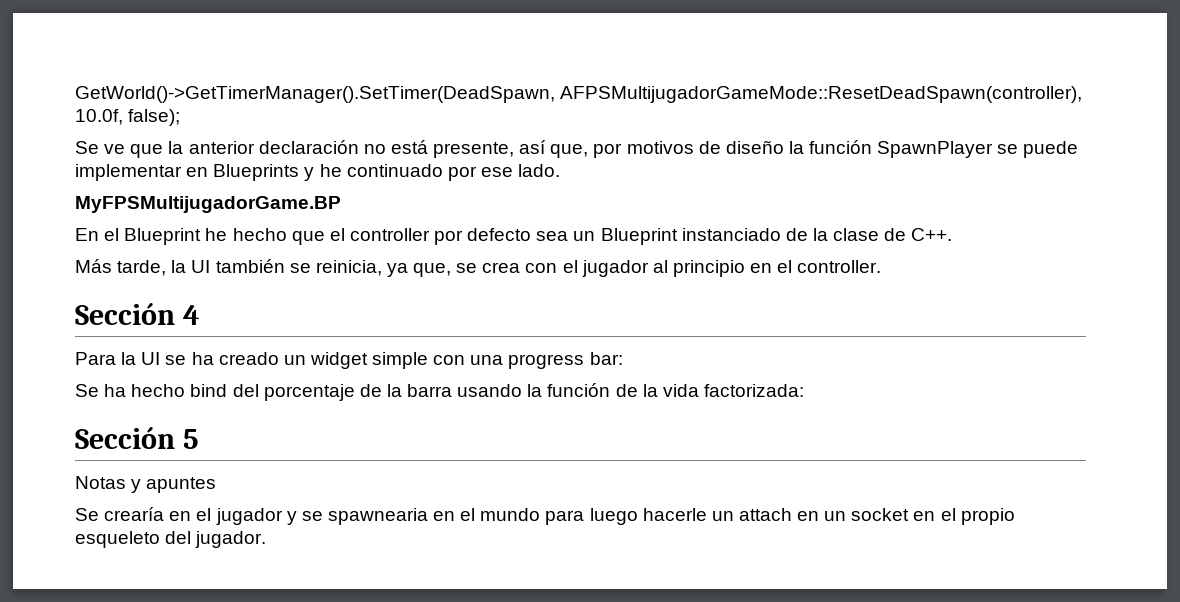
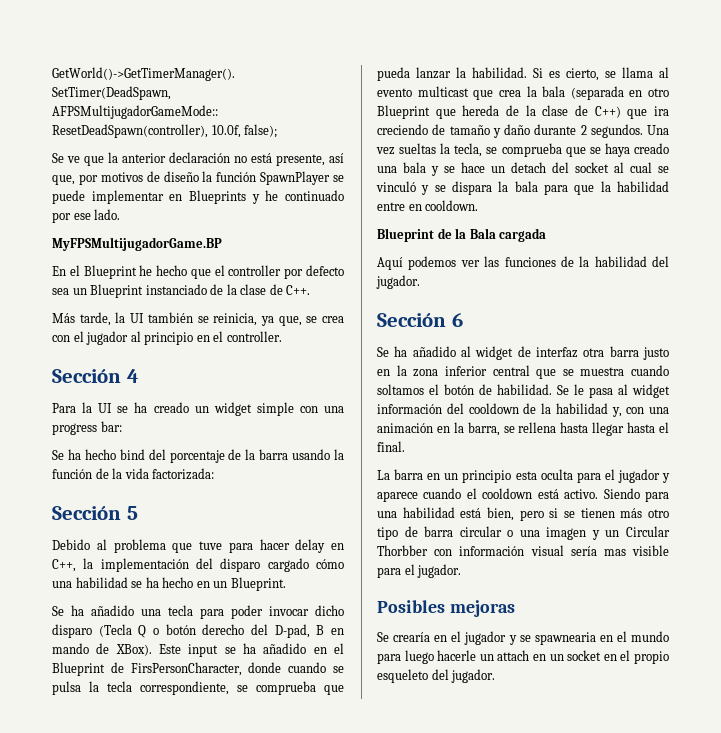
- Notas y apuntes
+ Debido al problema que tuve para hacer delay en C++, la implementación del disparo cargado cómo una habilidad se ha hecho en un Blueprint.
+ Se ha añadido una tecla para poder invocar dicho disparo (Tecla Q o botón derecho del D-pad, B en mando de XBox). Este input se ha añadido en el Blueprint de FirsPersonCharacter, donde cuando se pulsa la tecla correspondiente, se comprueba que pueda lanzar la habilidad. Si es cierto, se llama al evento multicast que crea la bala (separada en otro Blueprint que hereda de la clase de C++) que ira creciendo de tamaño y daño durante 2 segundos. Una vez sueltas la tecla, se comprueba que se haya creado una bala y se hace un detach del socket al cual se vinculó y se dispara la bala para que la habilidad entre en cooldown.
+ Blueprint de la Bala cargada
+ Aquí podemos ver las funciones de la habilidad del jugador.
+ Sección 6
+ Se ha añadido al widget de interfaz otra barra justo en la zona inferior central que se muestra cuando soltamos el botón de habilidad. Se le pasa al widget información del cooldown de la habilidad y, con una animación en la barra, se rellena hasta llegar hasta el final.
+ La barra en un principio esta oculta para el jugador y aparece cuando el cooldown está activo. Siendo para una habilidad está bien, pero si se tienen más otro tipo de barra circular o una imagen y un Circular Thorbber con información visual sería mas visible para el jugador.
+ Posibles mejoras

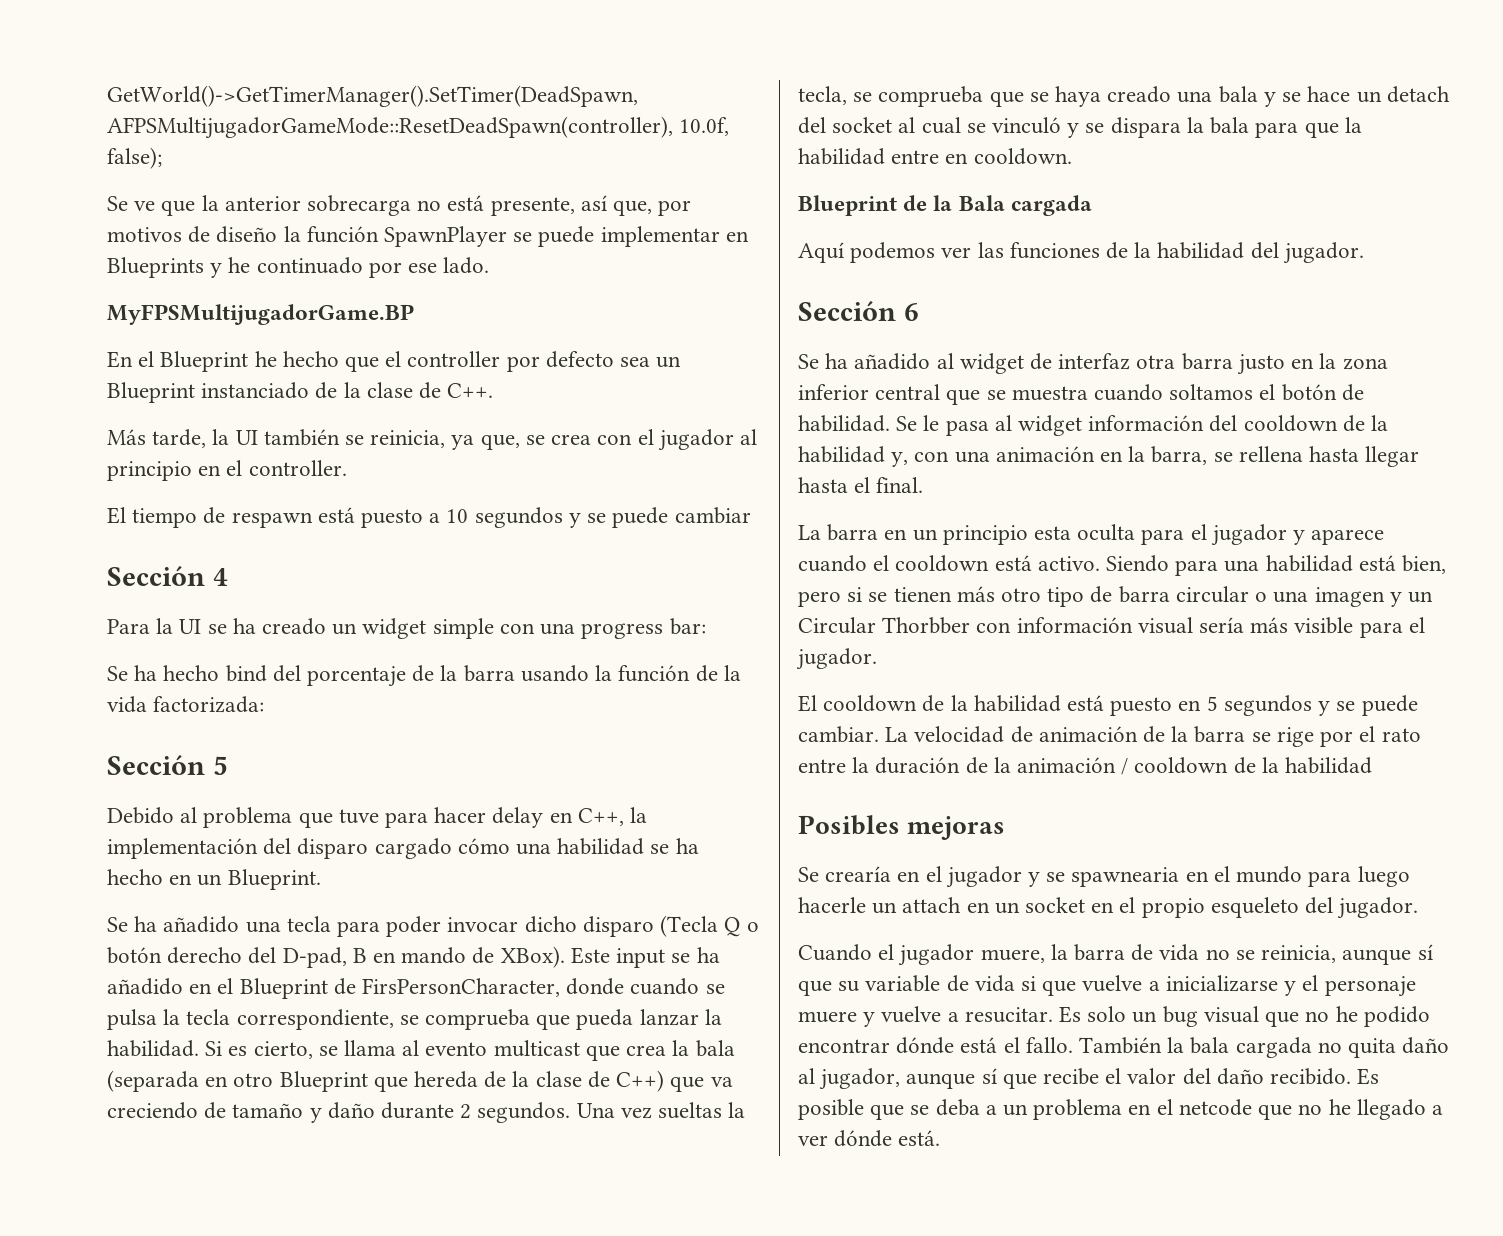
- Se ve que la anterior declaración no está presente, así que, por motivos de diseño la función SpawnPlayer se puede implementar en Blueprints y he continuado por ese lado.
+ Se ve que la anterior sobrecarga no está presente, así que, por motivos de diseño la función SpawnPlayer se puede implementar en Blueprints y he continuado por ese lado.
+ El tiempo de respawn está puesto a 10 segundos y se puede cambiar
- Si es cierto, se llama al evento multicast que crea la bala (separada en otro Blueprint que hereda de la clase de C++) que ira creciendo de tamaño y daño durante 2 segundos.
+ Si es cierto, se llama al evento multicast que crea la bala (separada en otro Blueprint que hereda de la clase de C++) que va creciendo de tamaño y daño durante 2 segundos.
- Siendo para una habilidad está bien, pero si se tienen más otro tipo de barra circular o una imagen y un Circular Thorbber con información visual sería mas visible para el jugador.
+ Siendo para una habilidad está bien, pero si se tienen más otro tipo de barra circular o una imagen y un Circular Thorbber con información visual sería más visible para el jugador.
+ El cooldown de la habilidad está puesto en 5 segundos y se puede cambiar. La velocidad de animación de la barra se rige por el rato entre la duración de la animación / cooldown de la habilidad
+ Cuando el jugador muere, la barra de vida no se reinicia, aunque sí que su variable de vida si que vuelve a inicializarse y el personaje muere y vuelve a resucitar. Es solo un bug visual que no he podido encontrar dónde está el fallo. También la bala cargada no quita daño al jugador, aunque sí que recibe el valor del daño recibido. Es posible que se deba a un problema en el netcode que no he llegado a ver dónde está.

